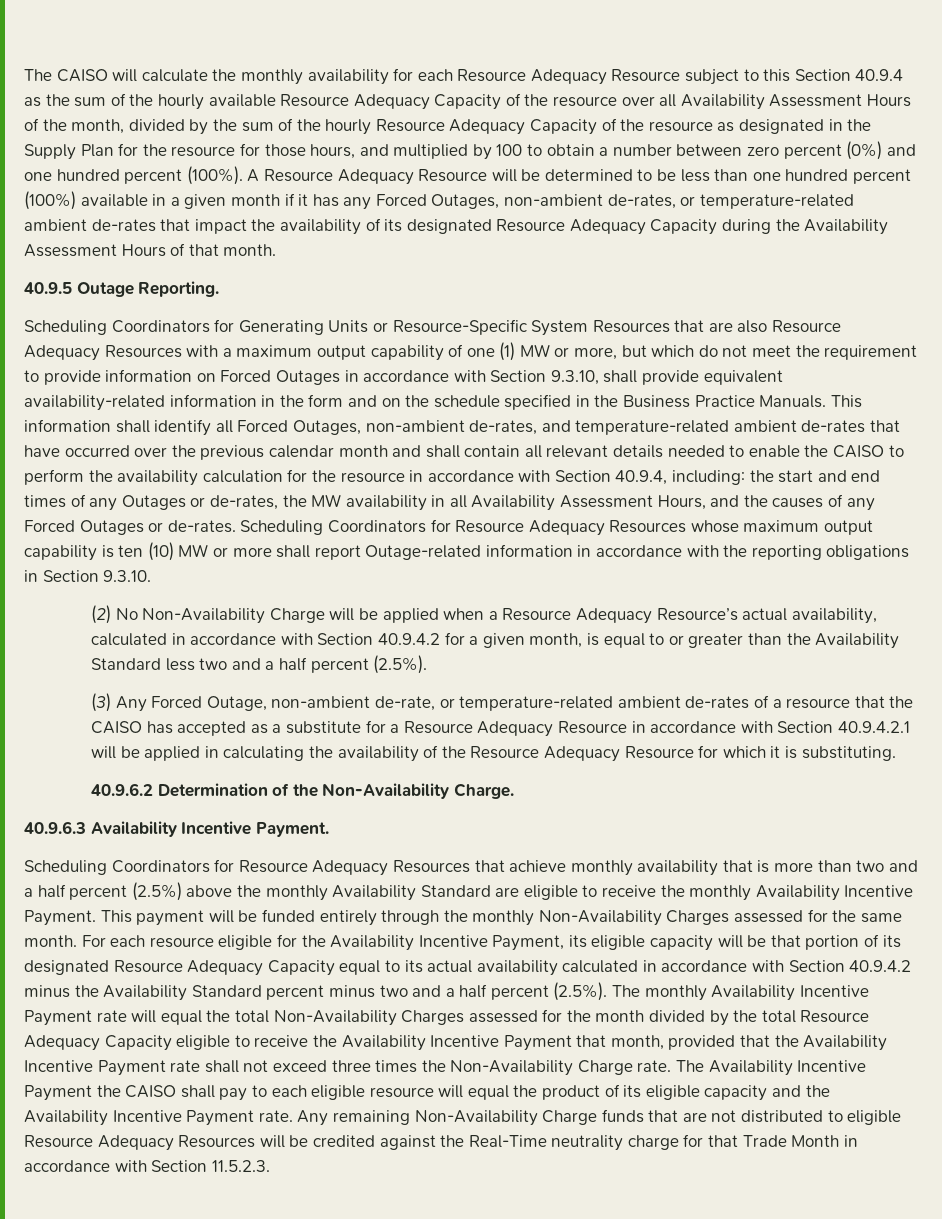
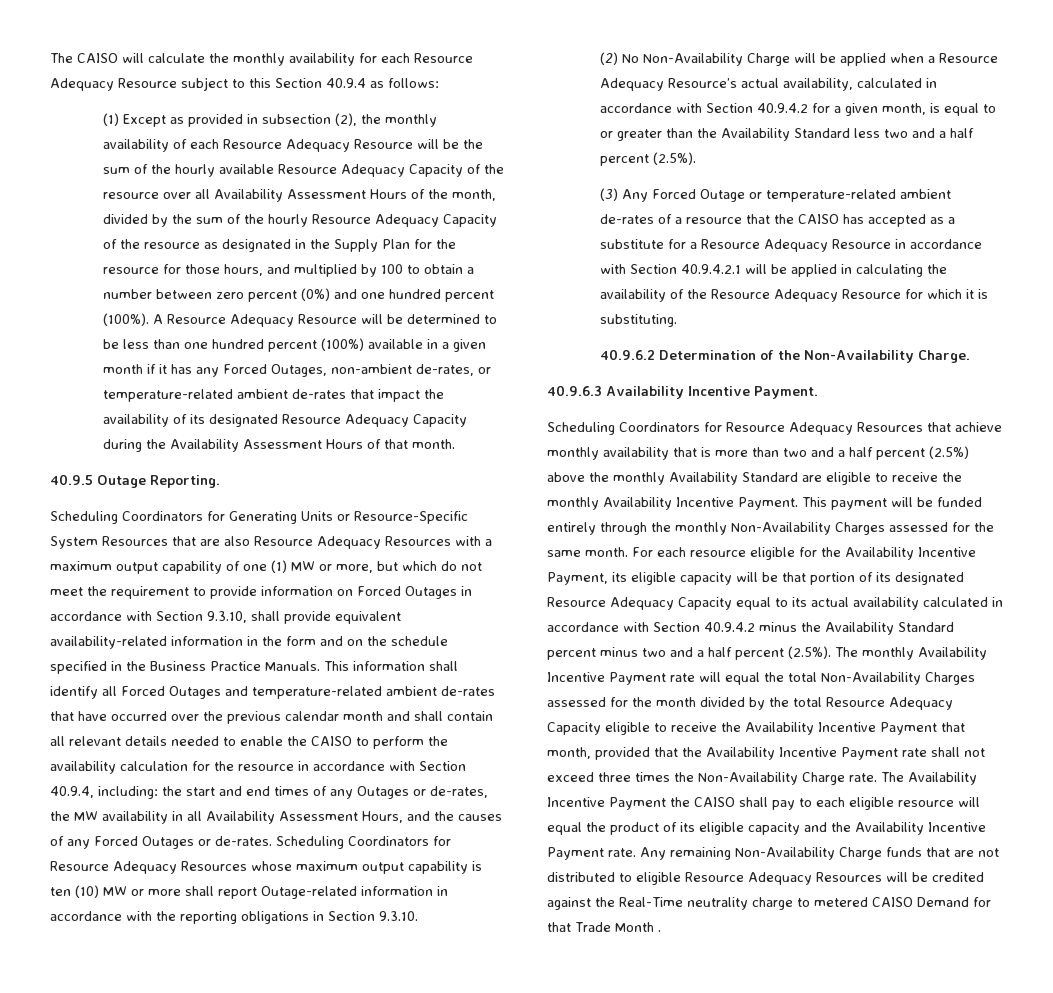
- The CAISO will calculate the monthly availability for each Resource Adequacy Resource subject to this Section 40.9.4 as the sum of the hourly available Resource Adequacy Capacity of the resource over all Availability Assessment Hours of the month, divided by the sum of the hourly Resource Adequacy Capacity of the resource as designated in the Supply Plan for the resource for those hours, and multiplied by 100 to obtain a number between zero percent (0%) and one hundred percent (100%).
+ The CAISO will calculate the monthly availability for each Resource Adequacy Resource subject to this Section 40.9.4 as follows:
+ (1) Except as provided in subsection (2), the monthly availability of each Resource Adequacy Resource will be the sum of the hourly available Resource Adequacy Capacity of the resource over all Availability Assessment Hours of the month, divided by the sum of the hourly Resource Adequacy Capacity of the resource as designated in the Supply Plan for the resource for those hours, and multiplied by 100 to obtain a number between zero percent (0%) and one hundred percent (100%).
- This information shall identify all Forced Outages, non-ambient de-rates, and temperature-related ambient de-rates that have occurred over the previous calendar month and shall contain all relevant details needed to enable the CAISO to perform the availability calculation for the resource in accordance with Section 40.9.4, including:
+ This information shall identify all Forced Outages and temperature-related ambient de-rates that have occurred over the previous calendar month and shall contain all relevant details needed to enable the CAISO to perform the availability calculation for the resource in accordance with Section 40.9.4, including:
- (3) Any Forced Outage, non-ambient de-rate, or temperature-related ambient de-rates of a resource that the CAISO has accepted as a substitute for a Resource Adequacy Resource in accordance with Section 40.9.4.2.1 will be applied in calculating the availability of the Resource Adequacy Resource for which it is substituting.
+ (3) Any Forced Outage or temperature-related ambient de-rates of a resource that the CAISO has accepted as a substitute for a Resource Adequacy Resource in accordance with Section 40.9.4.2.1 will be applied in calculating the availability of the Resource Adequacy Resource for which it is substituting.
- Any remaining Non-Availability Charge funds that are not distributed to eligible Resource Adequacy Resources will be credited against the Real-Time neutrality charge for that Trade Month in accordance with Section 11.5.2.3.
+ Any remaining Non-Availability Charge funds that are not distributed to eligible Resource Adequacy Resources will be credited against the Real-Time neutrality charge to metered CAISO Demand for that Trade Month .

